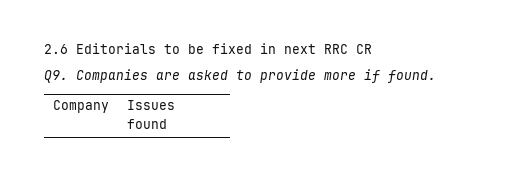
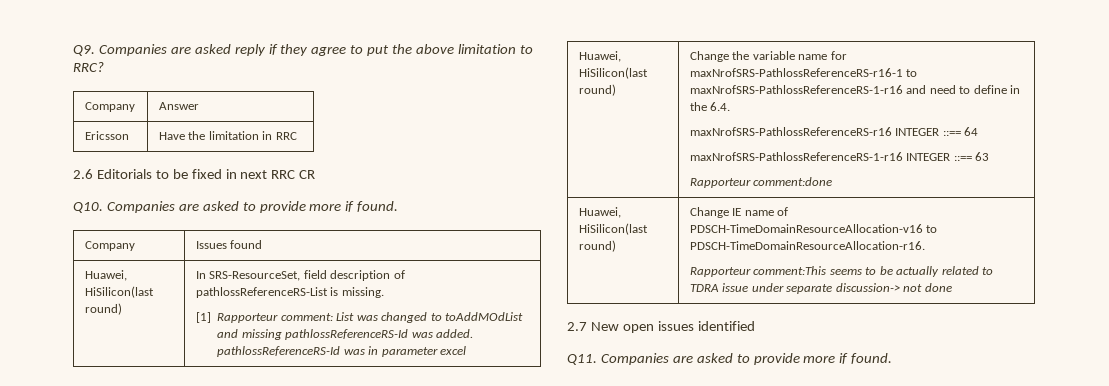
+ Q9. Companies are asked reply if they agree to put the above limitation to RRC?
+ Company | Answer
+ Ericsson | Have the limitation in RRC
- Q9. Companies are asked to provide more if found.
+ Q10. Companies are asked to provide more if found.
+ Huawei, HiSilicon(last round) | In SRS-ResourceSet, field description of pathlossReferenceRS-List is missing.
+ [1] Rapporteur comment: List was changed to toAddMOdList and missing pathlossReferenceRS-Id was added. pathlossReferenceRS-Id was in parameter excel
+ Huawei, HiSilicon(last round) | Change the variable name for maxNrofSRS-PathlossReferenceRS-r16-1 to maxNrofSRS-PathlossReferenceRS-1-r16 and need to define in the 6.4.
+ maxNrofSRS-PathlossReferenceRS-r16 INTEGER ::== 64
+ maxNrofSRS-PathlossReferenceRS-1-r16 INTEGER ::== 63
+ Rapporteur comment:done
+ Huawei, HiSilicon(last round) | Change IE name of PDSCH-TimeDomainResourceAllocation-v16 to PDSCH-TimeDomainResourceAllocation-r16.
+ Rapporteur comment:This seems to be actually related to TDRA issue under separate discussion-> not done
+ 2.7 New open issues identified
+ Q11. Companies are asked to provide more if found.

